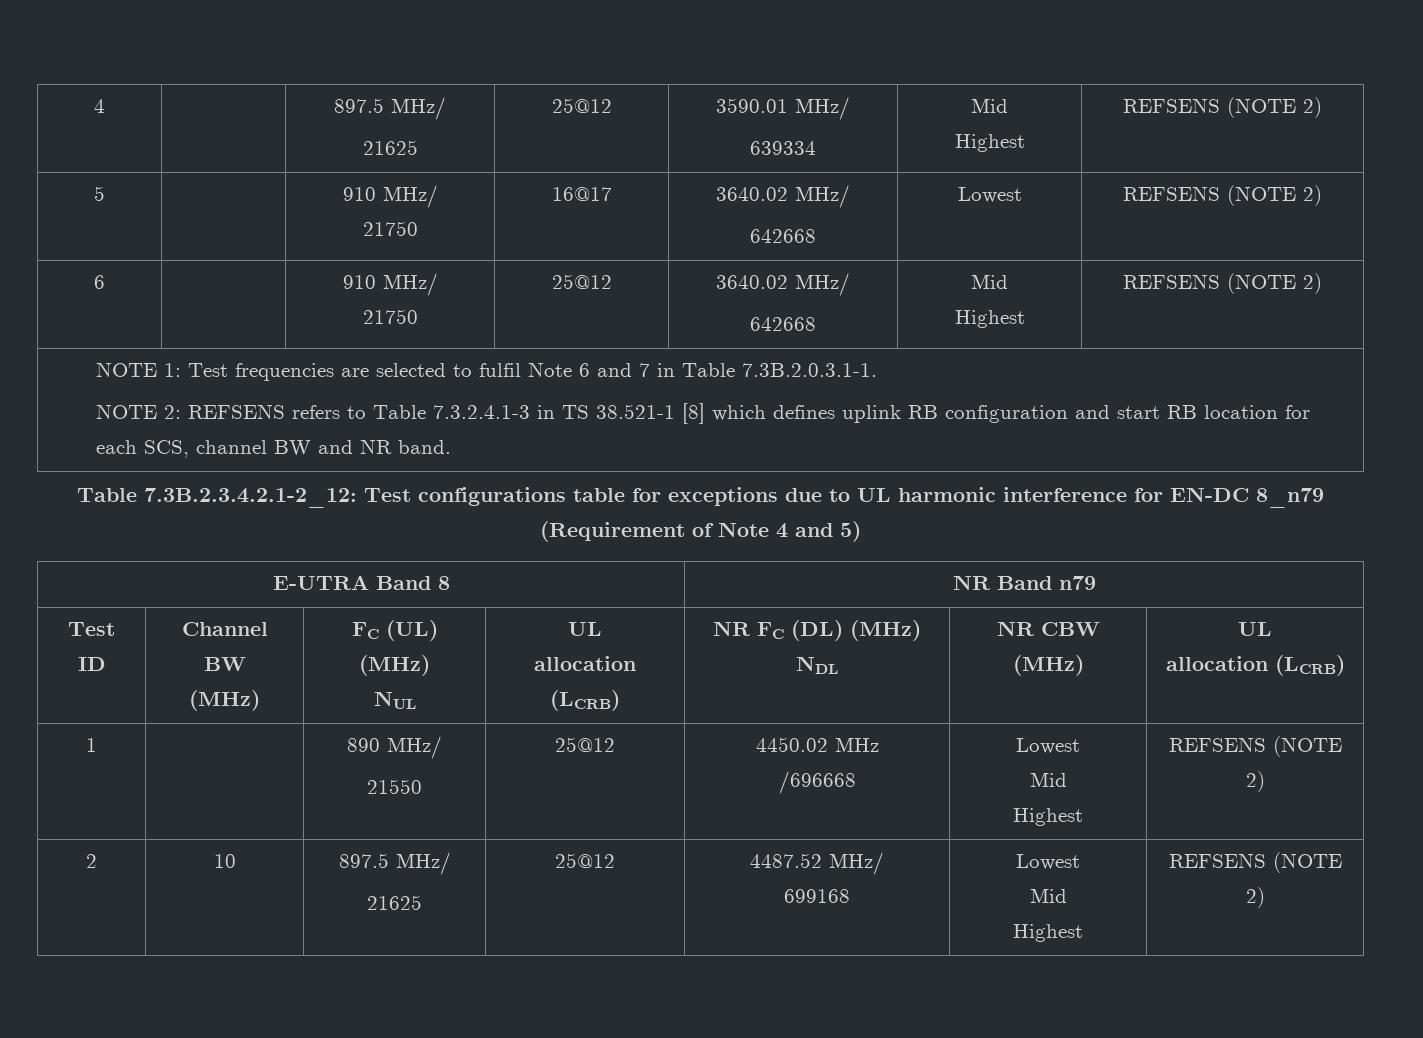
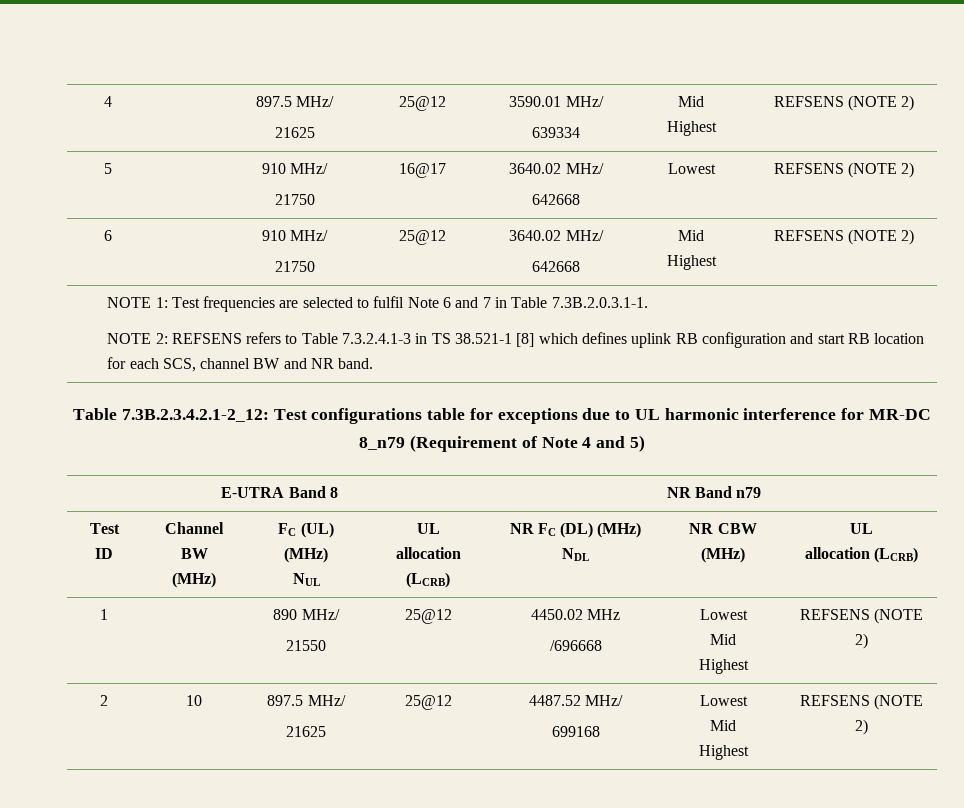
- Table 7.3B.2.3.4.2.1-2_12: Test configurations table for exceptions due to UL harmonic interference for EN-DC 8_n79 (Requirement of Note 4 and 5)
+ Table 7.3B.2.3.4.2.1-2_12: Test configurations table for exceptions due to UL harmonic interference for MR-DC 8_n79 (Requirement of Note 4 and 5)

